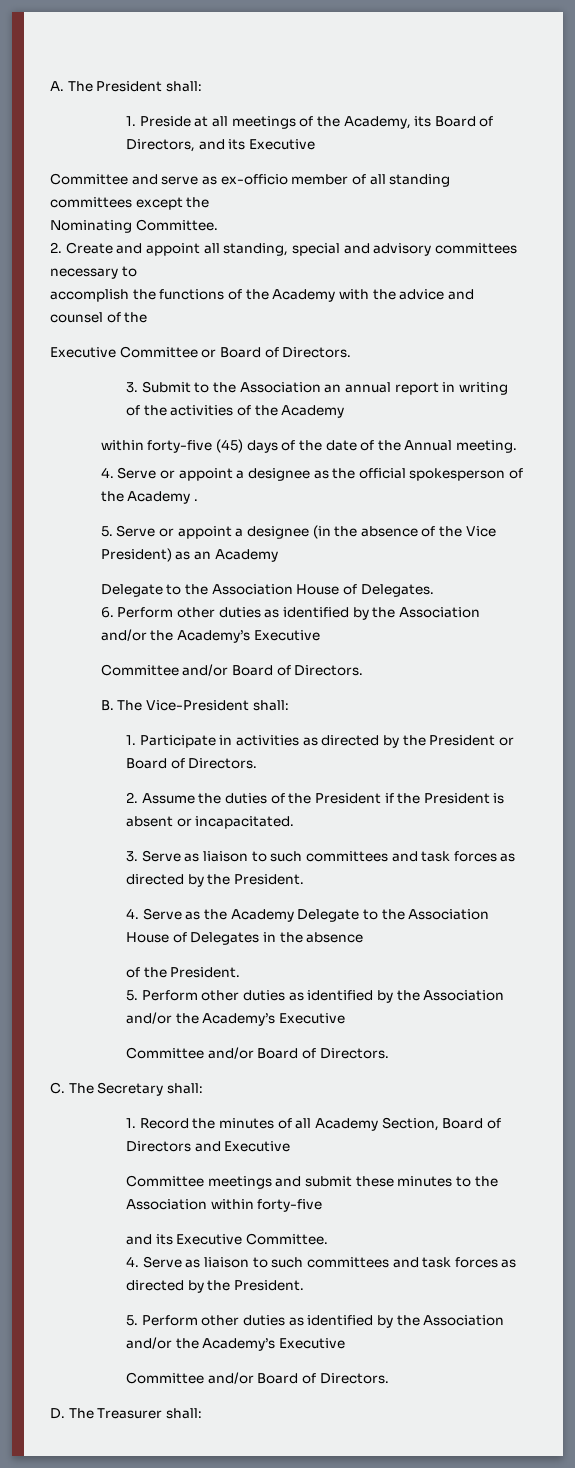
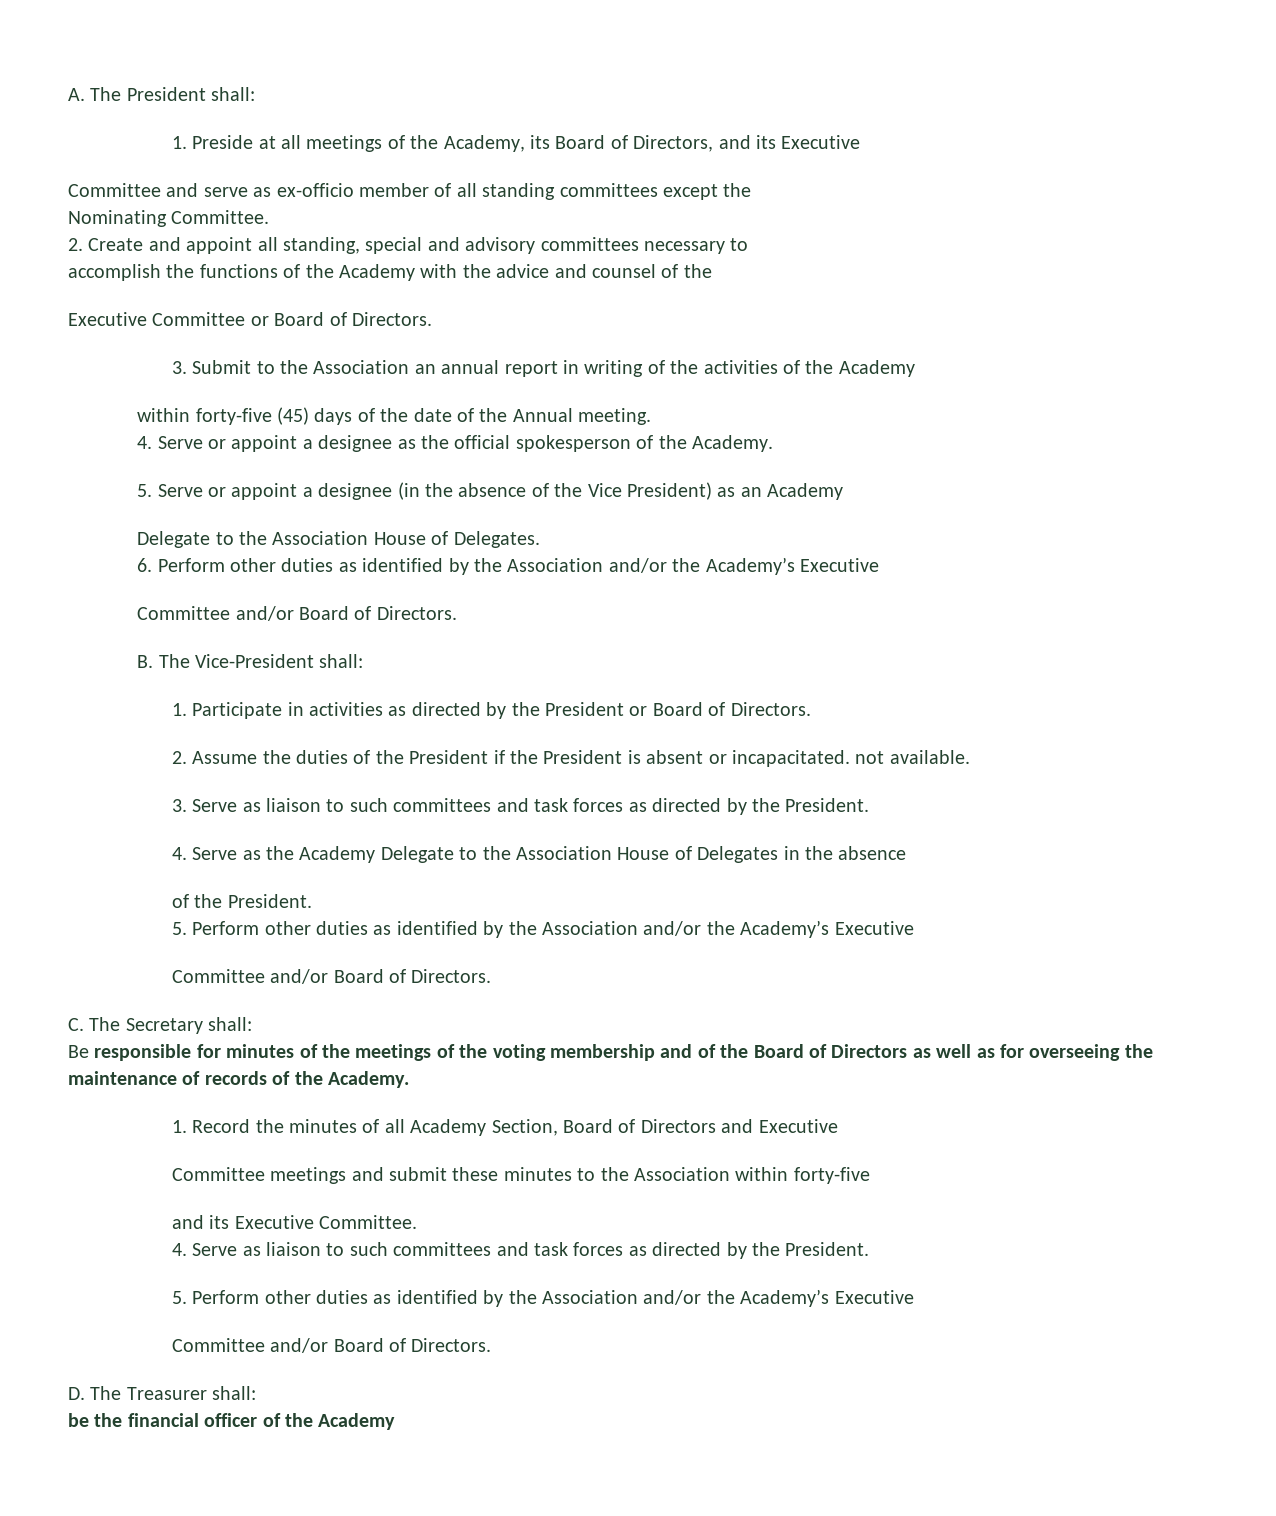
- 4. Serve or appoint a designee as the official spokesperson of the Academy .
+ 4. Serve or appoint a designee as the official spokesperson of the Academy.
- 2. Assume the duties of the President if the President is absent or incapacitated.
+ 2. Assume the duties of the President if the President is absent or incapacitated. not available.
+ Be responsible for minutes of the meetings of the voting membership and of the Board of Directors as well as for overseeing the maintenance of records of the Academy.
+ be the financial officer of the Academy

